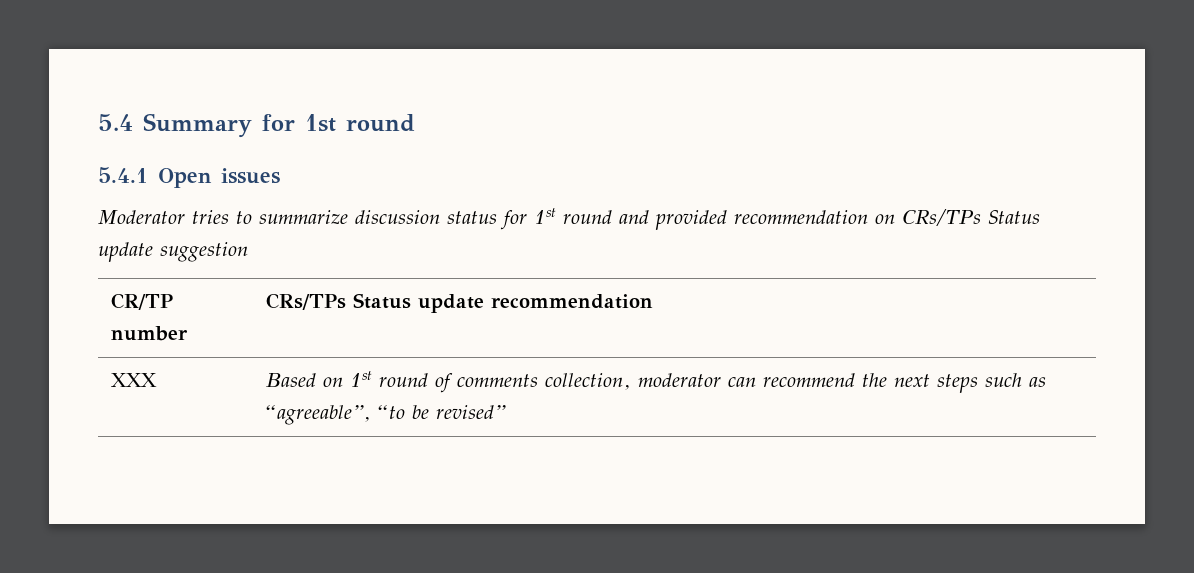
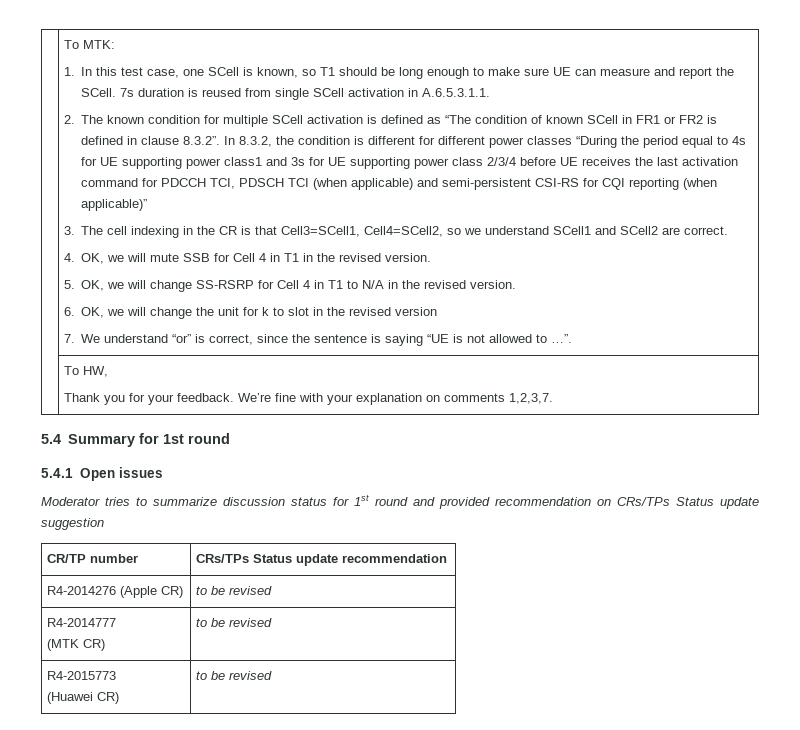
+ To MTK:
+ 1. In this test case, one SCell is known, so T1 should be long enough to make sure UE can measure and report the SCell. 7s duration is reused from single SCell activation in A.6.5.3.1.1.
+ 2. The known condition for multiple SCell activation is defined as “The condition of known SCell in FR1 or FR2 is defined in clause 8.3.2”. In 8.3.2, the condition is different for different power classes “During the period equal to 4s for UE supporting power class1 and 3s for UE supporting power class 2/3/4 before UE receives the last activation command for PDCCH TCI, PDSCH TCI (when applicable) and semi-persistent CSI-RS for CQI reporting (when applicable)”
+ 3. The cell indexing in the CR is that Cell3=SCell1, Cell4=SCell2, so we understand SCell1 and SCell2 are correct.
+ 4. OK, we will mute SSB for Cell 4 in T1 in the revised version.
+ 5. OK, we will change SS-RSRP for Cell 4 in T1 to N/A in the revised version.
+ 6. OK, we will change the unit for k to slot in the revised version
+ 7. We understand “or” is correct, since the sentence is saying “UE is not allowed to …”.
+ | To HW,
+ Thank you for your feedback. We’re fine with your explanation on comments 1,2,3,7.
- XXX | Based on 1st round of comments collection, moderator can recommend the next steps such as “agreeable”, “to be revised”
+ R4-2014276 (Apple CR) | to be revised
+ R4-2014777
+ (MTK CR) | to be revised
+ R4-2015773
+ (Huawei CR) | to be revised

